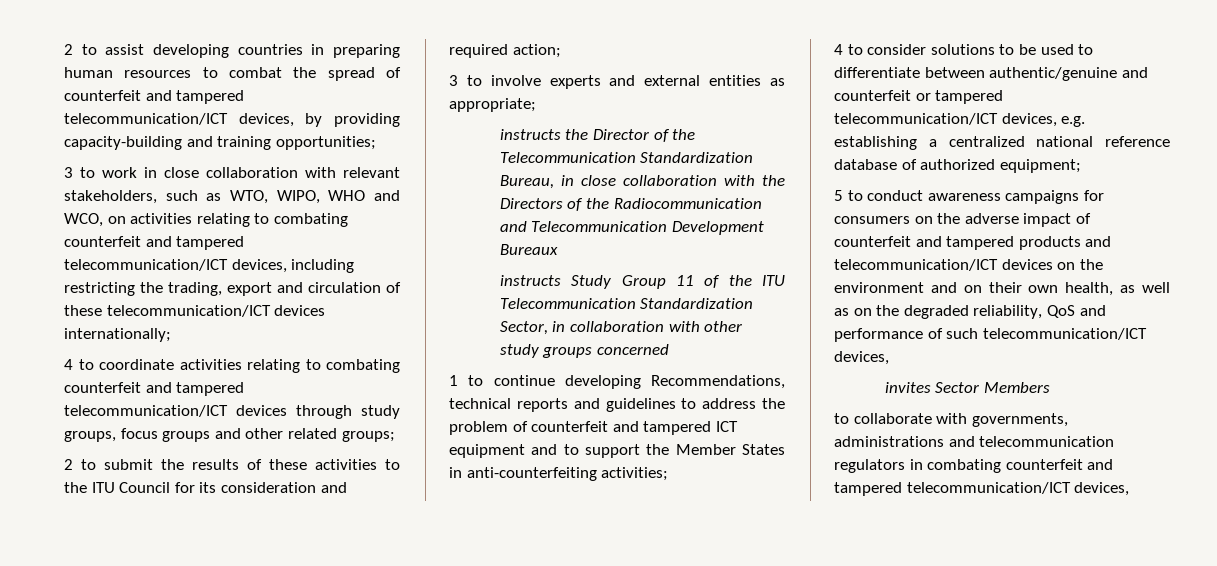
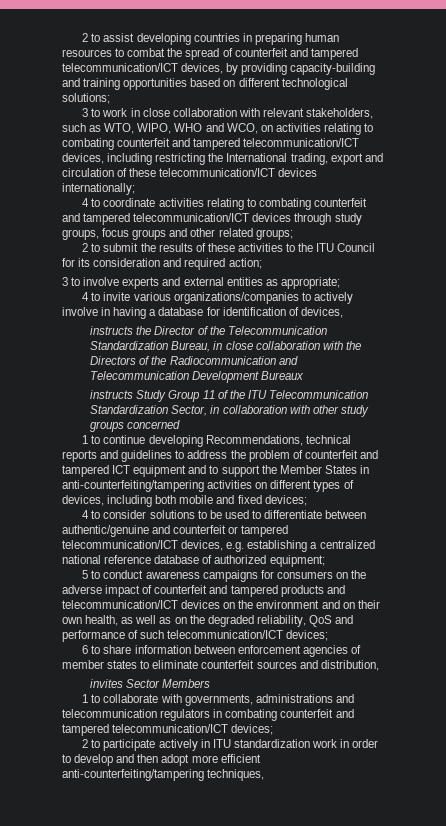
- 2 to assist developing countries in preparing human resources to combat the spread of counterfeit and tampered telecommunication/ICT devices, by providing capacity-building and training opportunities;
+ 2 to assist developing countries in preparing human resources to combat the spread of counterfeit and tampered telecommunication/ICT devices, by providing capacity-building and training opportunities based on different technological solutions;
- 3 to work in close collaboration with relevant stakeholders, such as WTO, WIPO, WHO and WCO, on activities relating to combating counterfeit and tampered telecommunication/ICT devices, including restricting the trading, export and circulation of these telecommunication/ICT devices internationally;
+ 3 to work in close collaboration with relevant stakeholders, such as WTO, WIPO, WHO and WCO, on activities relating to combating counterfeit and tampered telecommunication/ICT devices, including restricting the International trading, export and circulation of these telecommunication/ICT devices internationally;
+ 4 to invite various organizations/companies to actively involve in having a database for identification of devices,
- 1 to continue developing Recommendations, technical reports and guidelines to address the problem of counterfeit and tampered ICT equipment and to support the Member States in anti-counterfeiting activities;
+ 1 to continue developing Recommendations, technical reports and guidelines to address the problem of counterfeit and tampered ICT equipment and to support the Member States in anti-counterfeiting/tampering activities on different types of devices, including both mobile and fixed devices;
- 5 to conduct awareness campaigns for consumers on the adverse impact of counterfeit and tampered products and telecommunication/ICT devices on the environment and on their own health, as well as on the degraded reliability, QoS and performance of such telecommunication/ICT devices,
+ 5 to conduct awareness campaigns for consumers on the adverse impact of counterfeit and tampered products and telecommunication/ICT devices on the environment and on their own health, as well as on the degraded reliability, QoS and performance of such telecommunication/ICT devices;
+ 6 to share information between enforcement agencies of member states to eliminate counterfeit sources and distribution,
- to collaborate with governments, administrations and telecommunication regulators in combating counterfeit and tampered telecommunication/ICT devices,
+ 1 to collaborate with governments, administrations and telecommunication regulators in combating counterfeit and tampered telecommunication/ICT devices;
+ 2 to participate actively in ITU standardization work in order to develop and then adopt more efficient anti-counterfeiting/tampering techniques,

